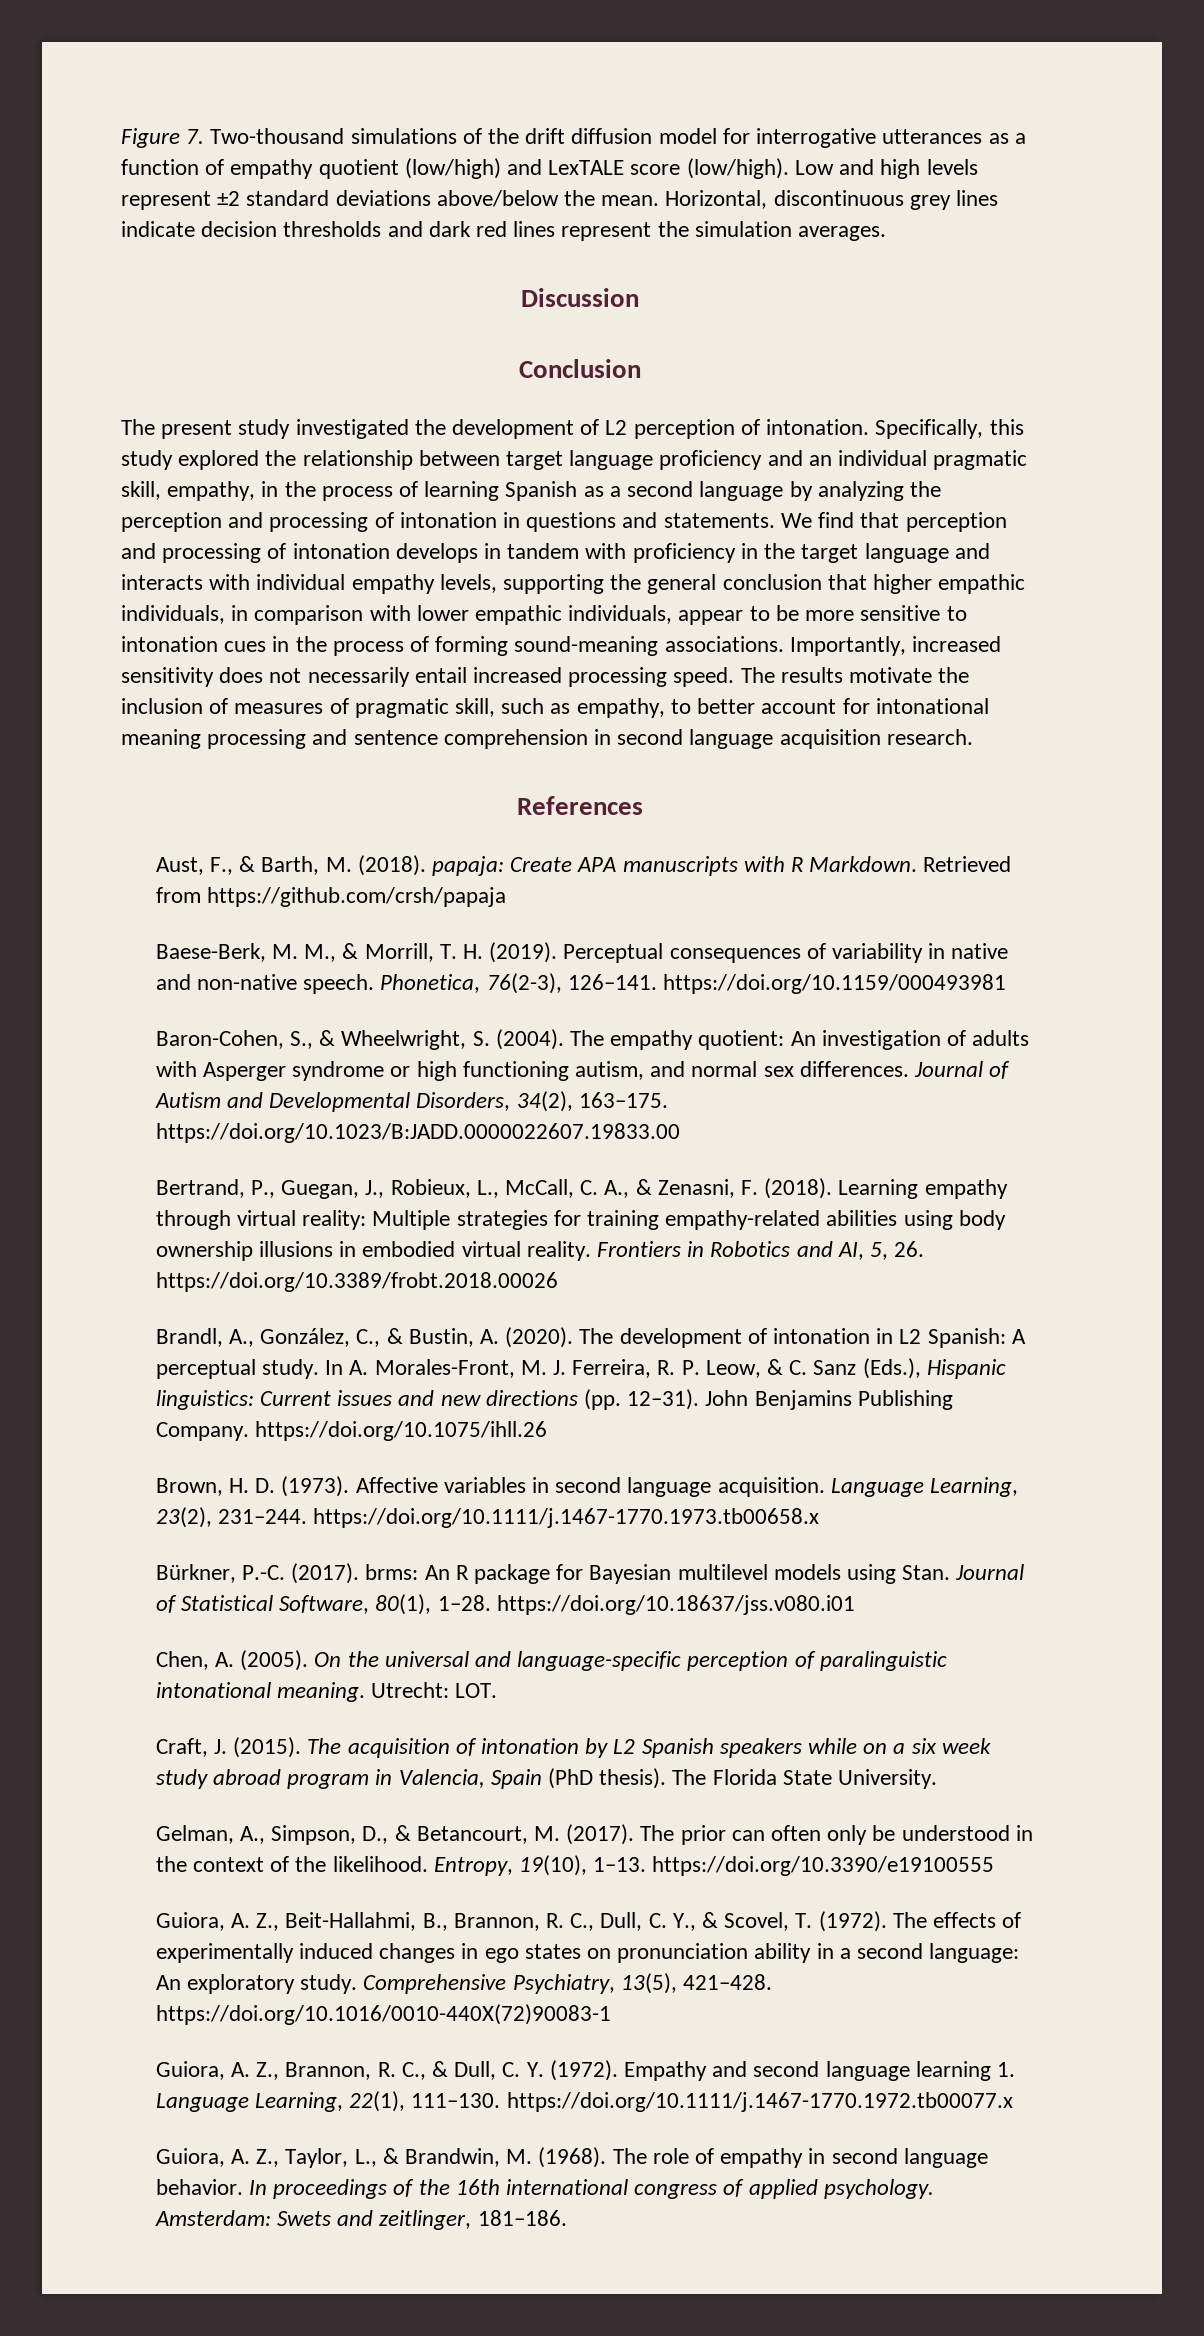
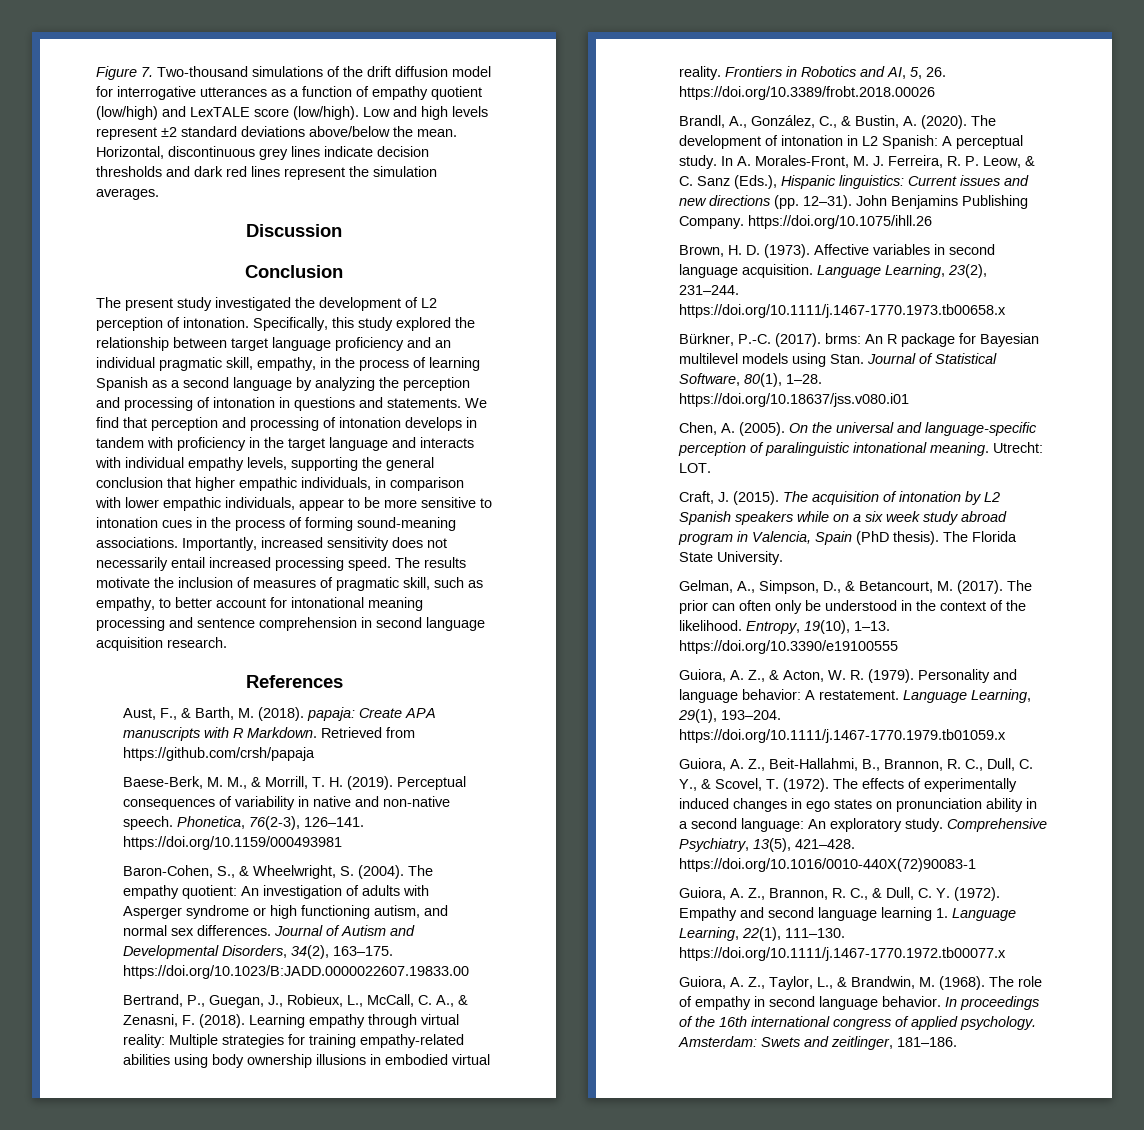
+ Guiora, A. Z., & Acton, W. R. (1979). Personality and language behavior: A restatement. Language Learning, 29(1), 193–204. https://doi.org/10.1111/j.1467-1770.1979.tb01059.x

